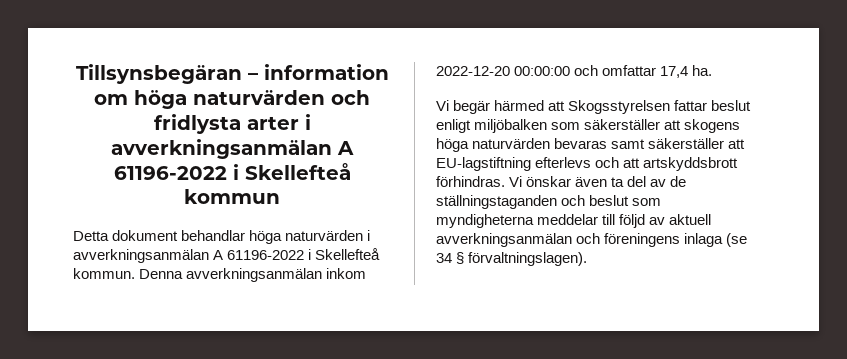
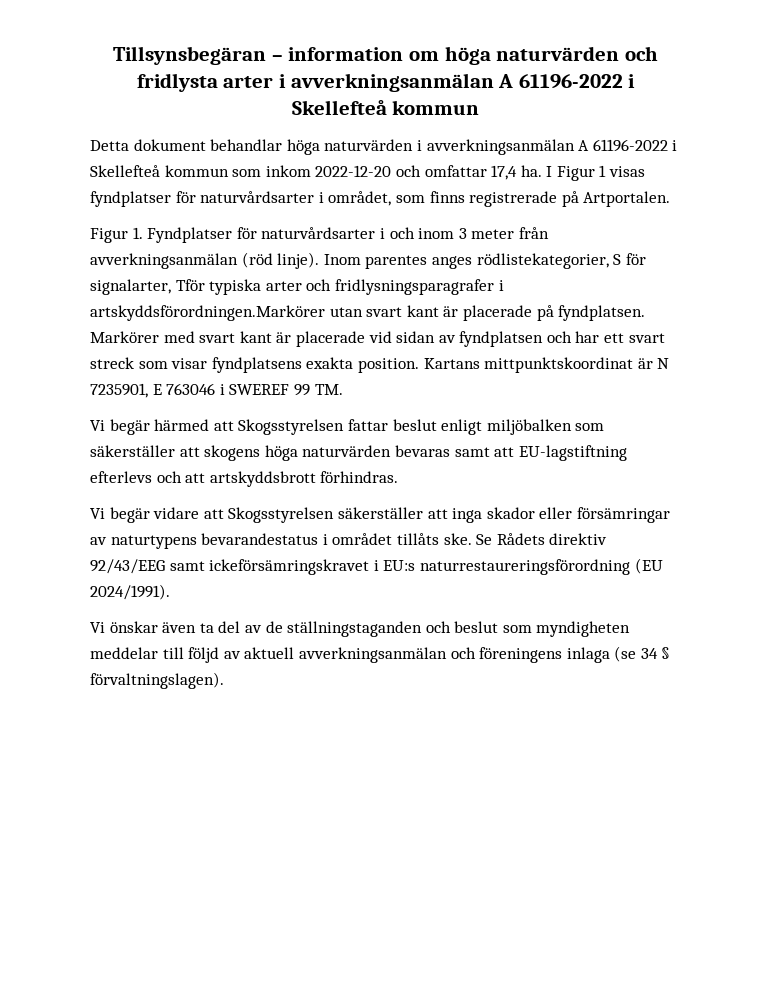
- Detta dokument behandlar höga naturvärden i avverkningsanmälan A 61196-2022 i Skellefteå kommun. Denna avverkningsanmälan inkom 2022-12-20 00:00:00 och omfattar 17,4 ha.
+ Detta dokument behandlar höga naturvärden i avverkningsanmälan A 61196-2022 i Skellefteå kommun som inkom 2022-12-20 och omfattar 17,4 ha. I Figur 1 visas fyndplatser för naturvårdsarter i området, som finns registrerade på Artportalen.
+ Figur 1. Fyndplatser för naturvårdsarter i och inom 3 meter från avverkningsanmälan (röd linje). Inom parentes anges rödlistekategorier, S för signalarter, Tför typiska arter och fridlysningsparagrafer i artskyddsförordningen.Markörer utan svart kant är placerade på fyndplatsen. Markörer med svart kant är placerade vid sidan av fyndplatsen och har ett svart streck som visar fyndplatsens exakta position. Kartans mittpunktskoordinat är N 7235901, E 763046 i SWEREF 99 TM.
- Vi begär härmed att Skogsstyrelsen fattar beslut enligt miljöbalken som säkerställer att skogens höga naturvärden bevaras samt säkerställer att EU-lagstiftning efterlevs och att artskyddsbrott förhindras. Vi önskar även ta del av de ställningstaganden och beslut som myndigheterna meddelar till följd av aktuell avverkningsanmälan och föreningens inlaga (se 34 § förvaltningslagen).
+ Vi begär härmed att Skogsstyrelsen fattar beslut enligt miljöbalken som säkerställer att skogens höga naturvärden bevaras samt att EU-lagstiftning efterlevs och att artskyddsbrott förhindras.
+ Vi begär vidare att Skogsstyrelsen säkerställer att inga skador eller försämringar av naturtypens bevarandestatus i området tillåts ske. Se Rådets direktiv 92/43/EEG samt ickeförsämringskravet i EU:s naturrestaureringsförordning (EU 2024/1991).
+ Vi önskar även ta del av de ställningstaganden och beslut som myndigheten meddelar till följd av aktuell avverkningsanmälan och föreningens inlaga (se 34 § förvaltningslagen).

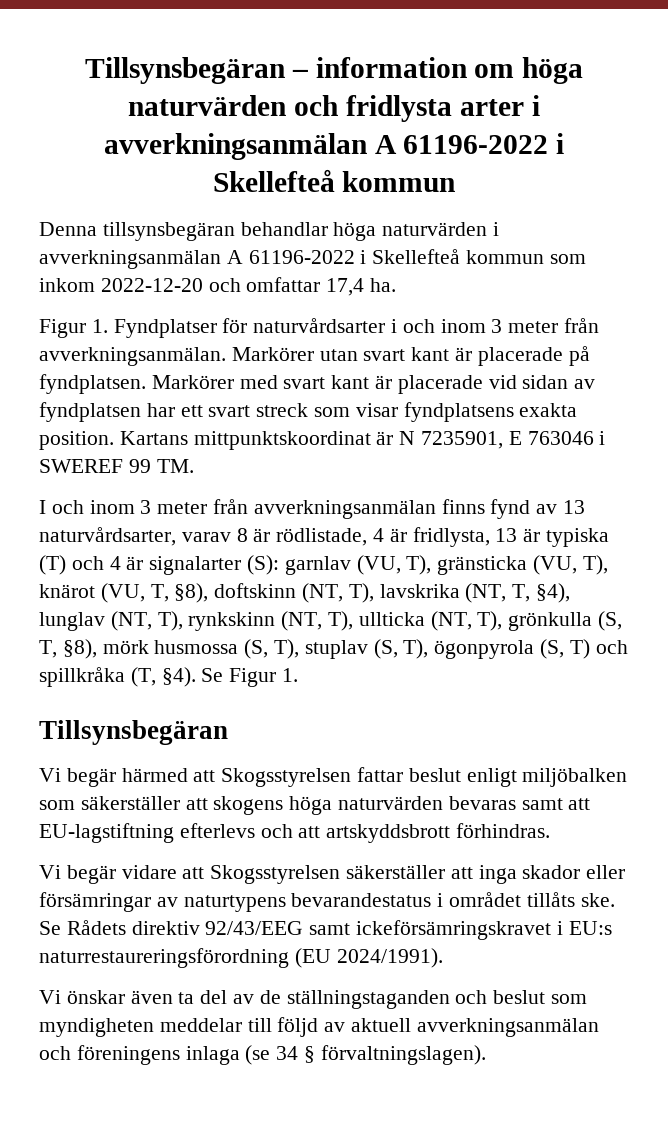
- Detta dokument behandlar höga naturvärden i avverkningsanmälan A 61196-2022 i Skellefteå kommun som inkom 2022-12-20 och omfattar 17,4 ha. I Figur 1 visas fyndplatser för naturvårdsarter i området, som finns registrerade på Artportalen.
+ Denna tillsynsbegäran behandlar höga naturvärden i avverkningsanmälan A 61196-2022 i Skellefteå kommun som inkom 2022-12-20 och omfattar 17,4 ha.
- Figur 1. Fyndplatser för naturvårdsarter i och inom 3 meter från avverkningsanmälan (röd linje). Inom parentes anges rödlistekategorier, S för signalarter, Tför typiska arter och fridlysningsparagrafer i artskyddsförordningen.Markörer utan svart kant är placerade på fyndplatsen.
+ Figur 1. Fyndplatser för naturvårdsarter i och inom 3 meter från avverkningsanmälan. Markörer utan svart kant är placerade på fyndplatsen.
- Markörer med svart kant är placerade vid sidan av fyndplatsen och har ett svart streck som visar fyndplatsens exakta position.
+ Markörer med svart kant är placerade vid sidan av fyndplatsen har ett svart streck som visar fyndplatsens exakta position.
+ I och inom 3 meter från avverkningsanmälan finns fynd av 13 naturvårdsarter, varav 8 är rödlistade, 4 är fridlysta, 13 är typiska (T) och 4 är signalarter (S): garnlav (VU, T), gränsticka (VU, T), knärot (VU, T, §8), doftskinn (NT, T), lavskrika (NT, T, §4), lunglav (NT, T), rynkskinn (NT, T), ullticka (NT, T), grönkulla (S, T, §8), mörk husmossa (S, T), stuplav (S, T), ögonpyrola (S, T) och spillkråka (T, §4). Se Figur 1.
+ Tillsynsbegäran

